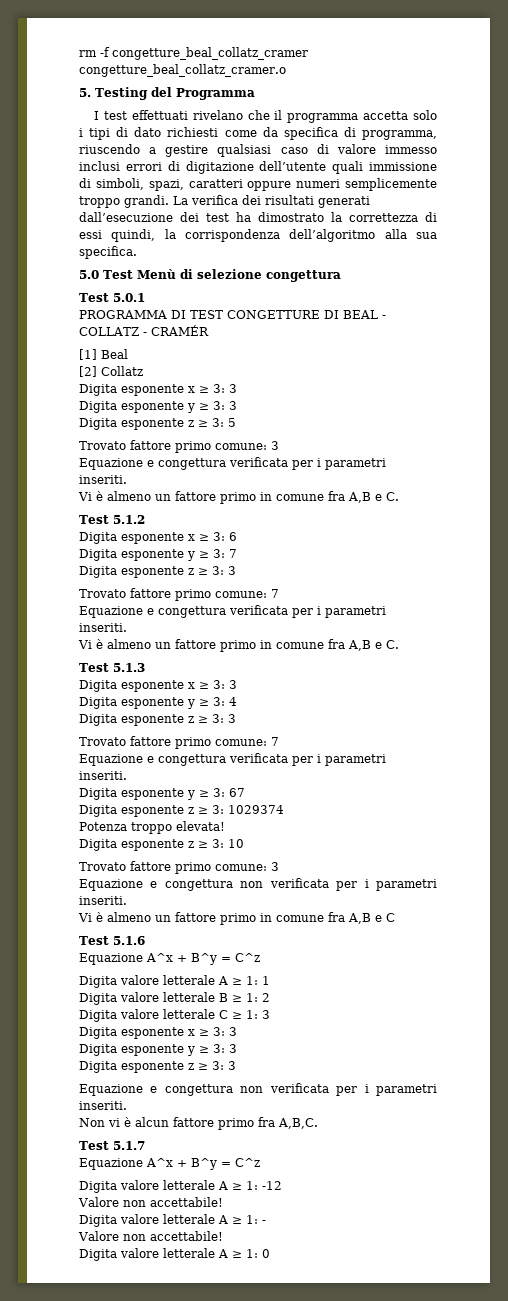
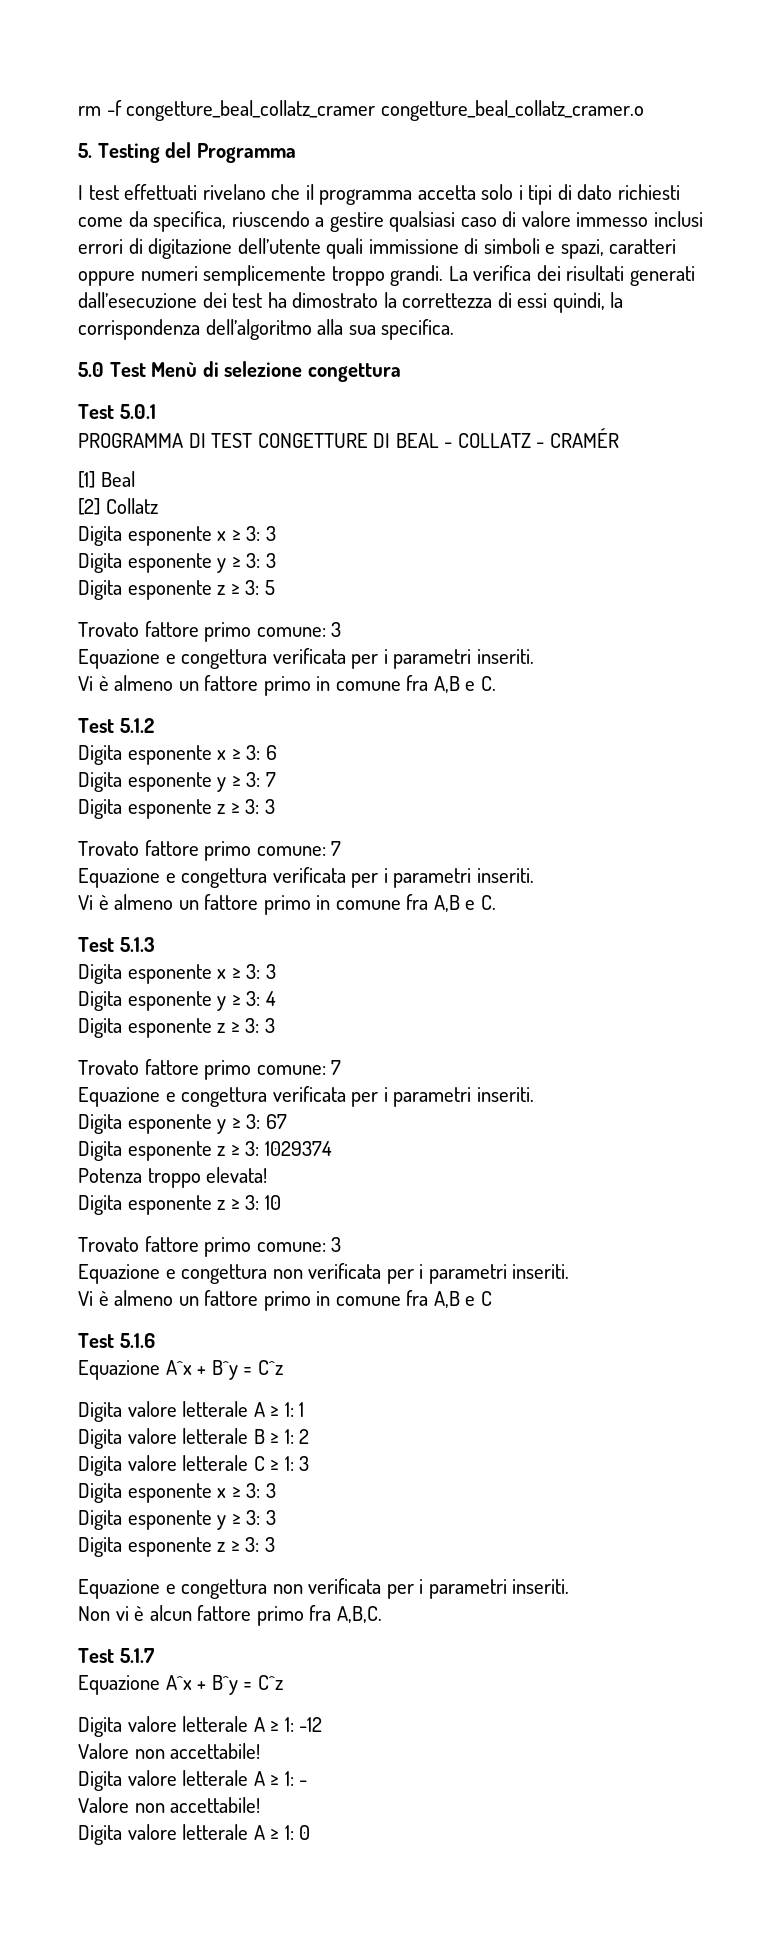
- I test effettuati rivelano che il programma accetta solo i tipi di dato richiesti come da specifica di programma, riuscendo a gestire qualsiasi caso di valore immesso inclusi errori di digitazione dell’utente quali immissione di simboli, spazi, caratteri oppure numeri semplicemente troppo grandi.
+ I test effettuati rivelano che il programma accetta solo i tipi di dato richiesti come da specifica, riuscendo a gestire qualsiasi caso di valore immesso inclusi errori di digitazione dell’utente quali immissione di simboli e spazi, caratteri oppure numeri semplicemente troppo grandi.

